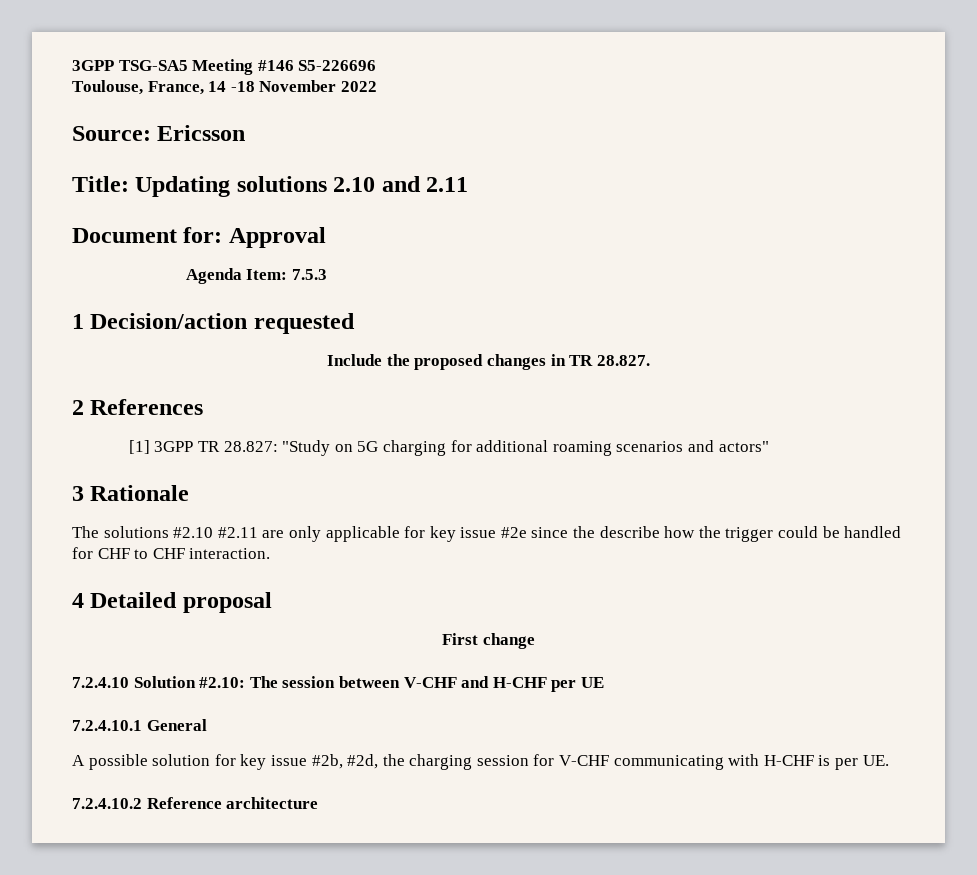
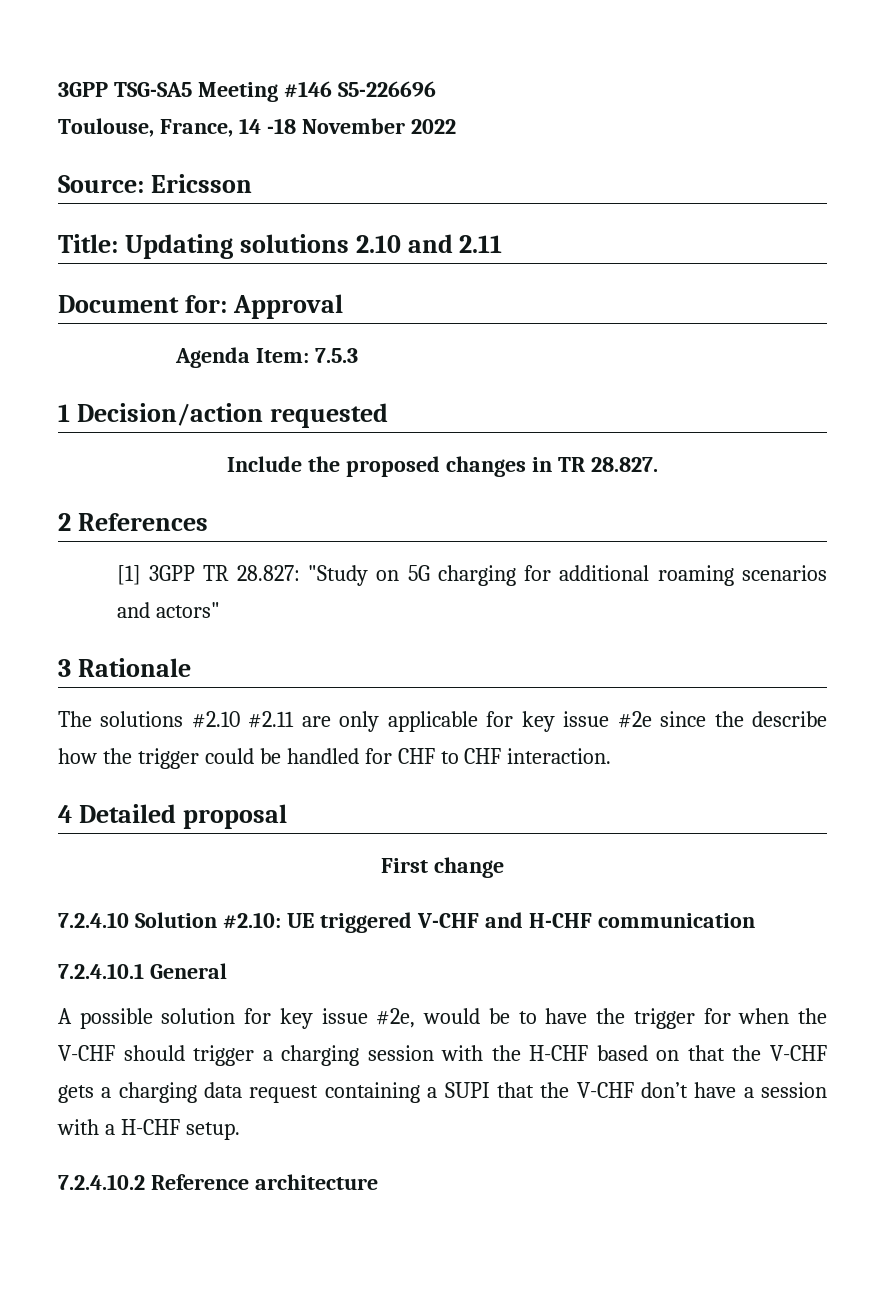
- 7.2.4.10 Solution #2.10: The session between V-CHF and H-CHF per UE
+ 7.2.4.10 Solution #2.10: UE triggered V-CHF and H-CHF communication
- A possible solution for key issue #2b, #2d, the charging session for V-CHF communicating with H-CHF is per UE.
+ A possible solution for key issue #2e, would be to have the trigger for when the V-CHF should trigger a charging session with the H-CHF based on that the V-CHF gets a charging data request containing a SUPI that the V-CHF don’t have a session with a H-CHF setup.

